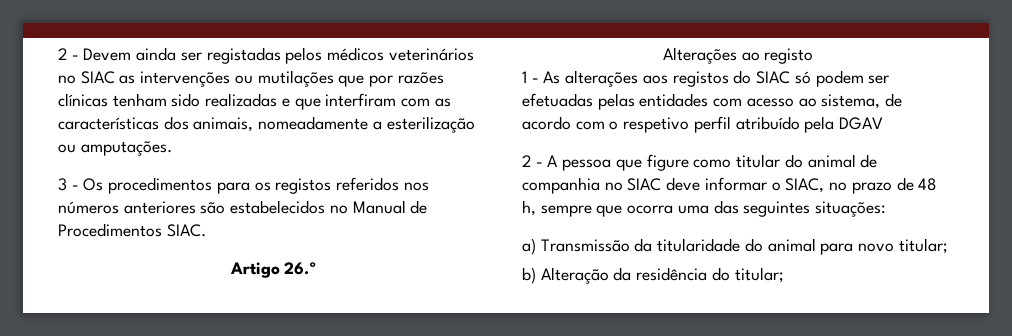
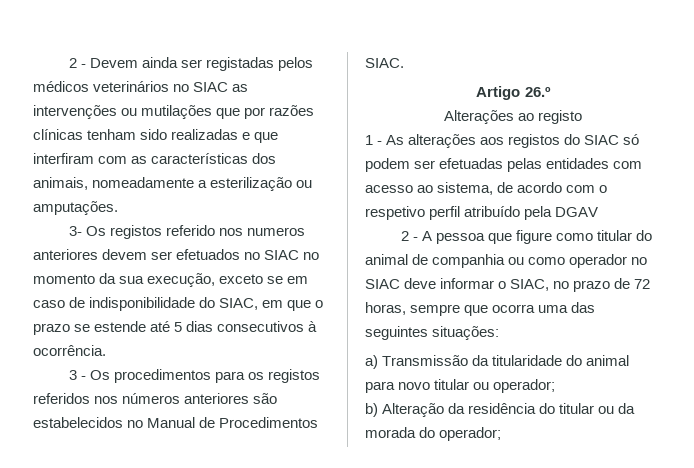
+ 3- Os registos referido nos numeros anteriores devem ser efetuados no SIAC no momento da sua execução, exceto se em caso de indisponibilidade do SIAC, em que o prazo se estende até 5 dias consecutivos à ocorrência.
- 2 - A pessoa que figure como titular do animal de companhia no SIAC deve informar o SIAC, no prazo de 48 h, sempre que ocorra uma das seguintes situações:
+ 2 - A pessoa que figure como titular do animal de companhia ou como operador no SIAC deve informar o SIAC, no prazo de 72 horas, sempre que ocorra uma das seguintes situações:
- a) Transmissão da titularidade do animal para novo titular;
+ a) Transmissão da titularidade do animal para novo titular ou operador;
- b) Alteração da residência do titular;
+ b) Alteração da residência do titular ou da morada do operador;

